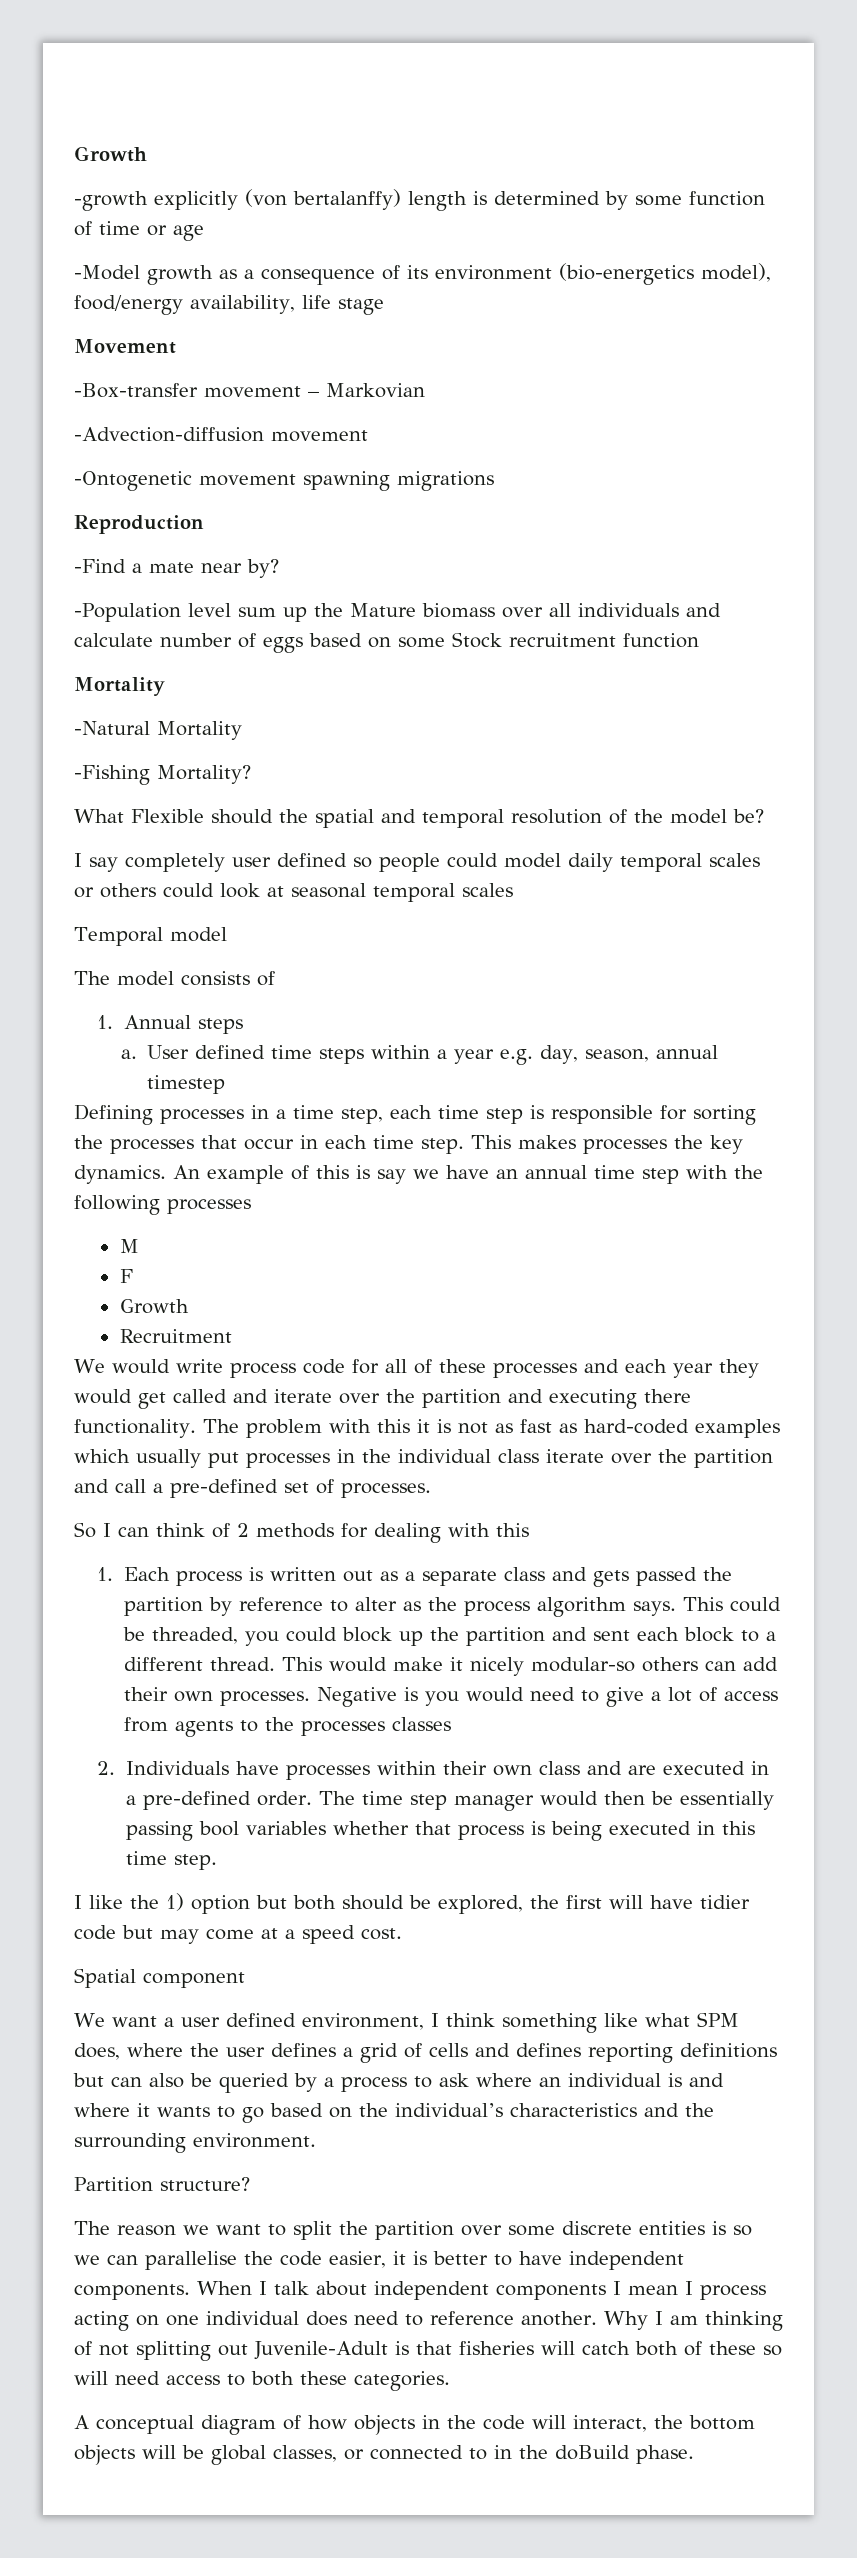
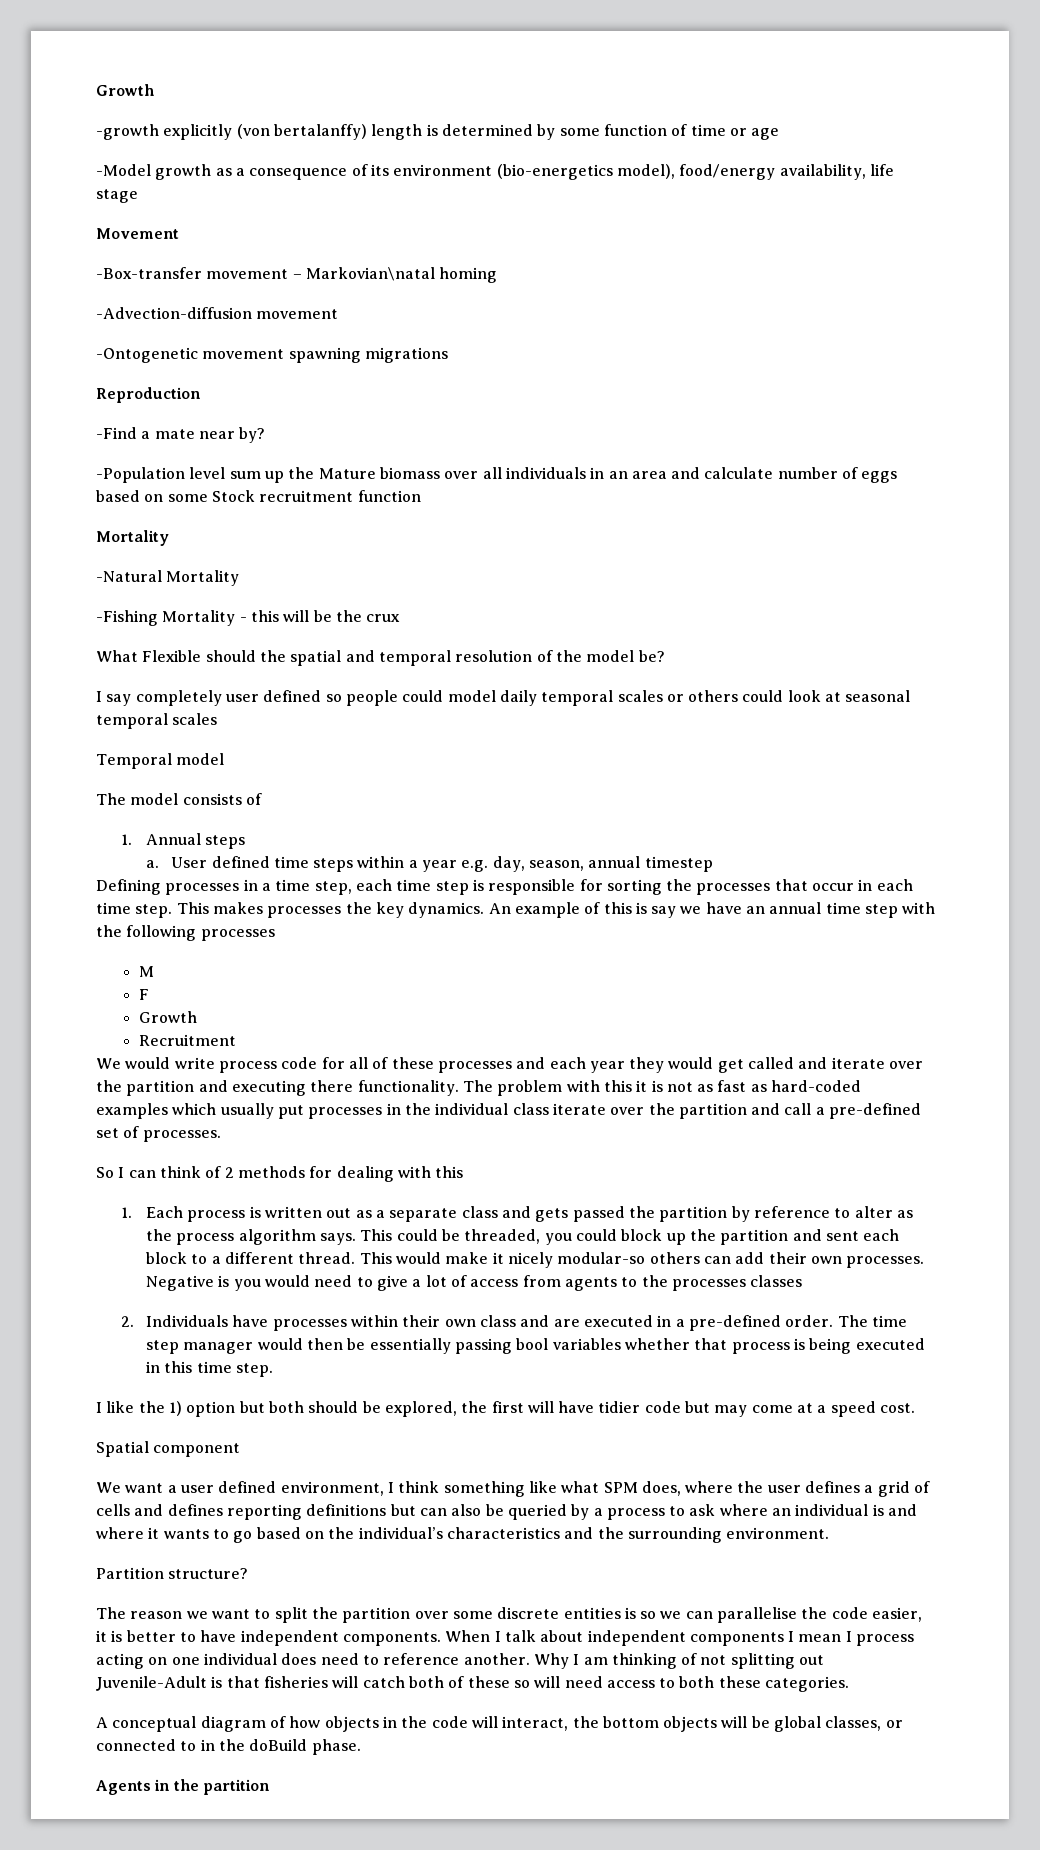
- -Box-transfer movement – Markovian
+ -Box-transfer movement – Markovian\natal homing
- -Population level sum up the Mature biomass over all individuals and calculate number of eggs based on some Stock recruitment function
+ -Population level sum up the Mature biomass over all individuals in an area and calculate number of eggs based on some Stock recruitment function
- -Fishing Mortality?
+ -Fishing Mortality - this will be the crux
+ Agents in the partition

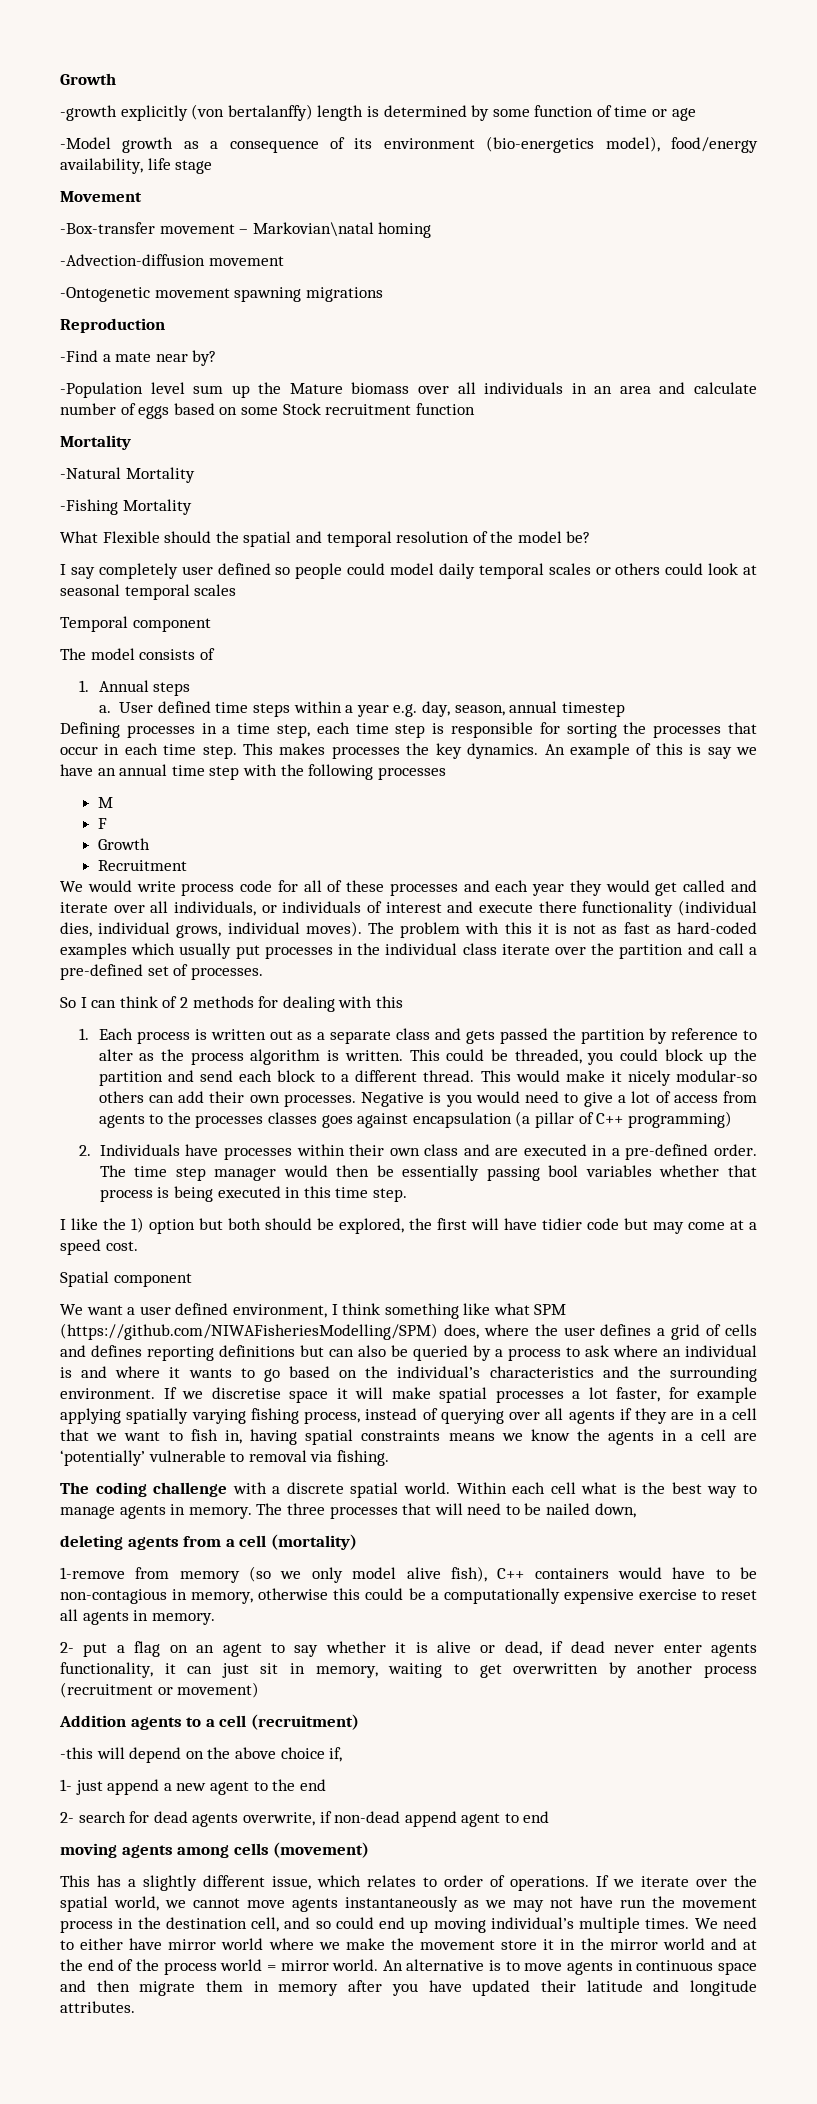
- -Fishing Mortality - this will be the crux
+ -Fishing Mortality
- Temporal model
+ Temporal component
- We would write process code for all of these processes and each year they would get called and iterate over the partition and executing there functionality.
+ We would write process code for all of these processes and each year they would get called and iterate over all individuals, or individuals of interest and execute there functionality (individual dies, individual grows, individual moves).
- 1. Each process is written out as a separate class and gets passed the partition by reference to alter as the process algorithm says.
+ 1. Each process is written out as a separate class and gets passed the partition by reference to alter as the process algorithm is written.
- This could be threaded, you could block up the partition and sent each block to a different thread.
+ This could be threaded, you could block up the partition and send each block to a different thread.
- Negative is you would need to give a lot of access from agents to the processes classes
+ Negative is you would need to give a lot of access from agents to the processes classes goes against encapsulation (a pillar of C++ programming)
- We want a user defined environment, I think something like what SPM does, where the user defines a grid of cells and defines reporting definitions but can also be queried by a process to ask where an individual is and where it wants to go based on the individual’s characteristics and the surrounding environment.
- Partition structure?
- The reason we want to split the partition over some discrete entities is so we can parallelise the code easier, it is better to have independent components. When I talk about independent components I mean I process acting on one individual does need to reference another. Why I am thinking of not splitting out Juvenile-Adult is that fisheries will catch both of these so will need access to both these categories.
- A conceptual diagram of how objects in the code will interact, the bottom objects will be global classes, or connected to in the doBuild phase.
- Agents in the partition
+ We want a user defined environment, I think something like what SPM (https://github.com/NIWAFisheriesModelling/SPM) does, where the user defines a grid of cells and defines reporting definitions but can also be queried by a process to ask where an individual is and where it wants to go based on the individual’s characteristics and the surrounding environment. If we discretise space it will make spatial processes a lot faster, for example applying spatially varying fishing process, instead of querying over all agents if they are in a cell that we want to fish in, having spatial constraints means we know the agents in a cell are ‘potentially’ vulnerable to removal via fishing.
+ The coding challenge with a discrete spatial world. Within each cell what is the best way to manage agents in memory. The three processes that will need to be nailed down,
+ deleting agents from a cell (mortality)
+ 1-remove from memory (so we only model alive fish), C++ containers would have to be non-contagious in memory, otherwise this could be a computationally expensive exercise to reset all agents in memory.
+ 2- put a flag on an agent to say whether it is alive or dead, if dead never enter agents functionality, it can just sit in memory, waiting to get overwritten by another process (recruitment or movement)
+ Addition agents to a cell (recruitment)
+ -this will depend on the above choice if,
+ 1- just append a new agent to the end
+ 2- search for dead agents overwrite, if non-dead append agent to end
+ moving agents among cells (movement)
+ This has a slightly different issue, which relates to order of operations. If we iterate over the spatial world, we cannot move agents instantaneously as we may not have run the movement process in the destination cell, and so could end up moving individual’s multiple times. We need to either have mirror world where we make the movement store it in the mirror world and at the end of the process world = mirror world. An alternative is to move agents in continuous space and then migrate them in memory after you have updated their latitude and longitude attributes.

